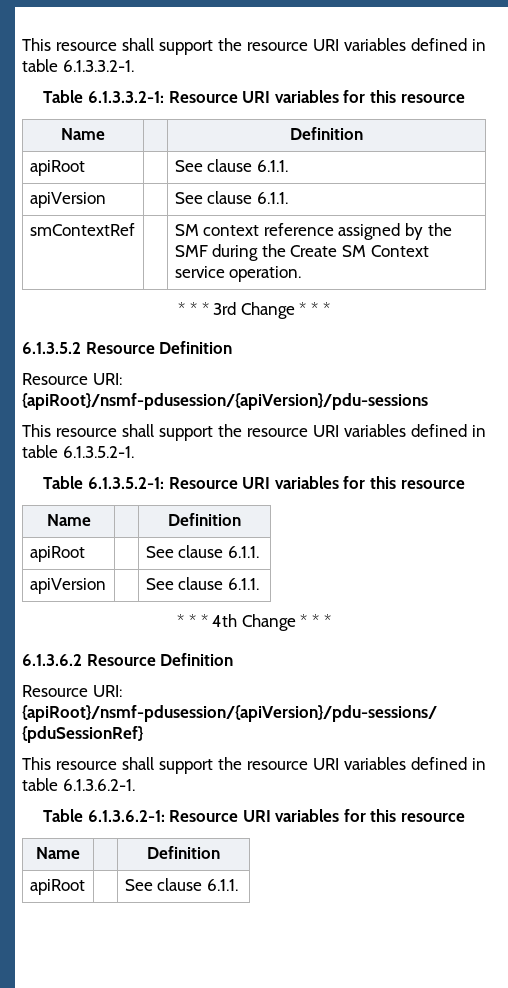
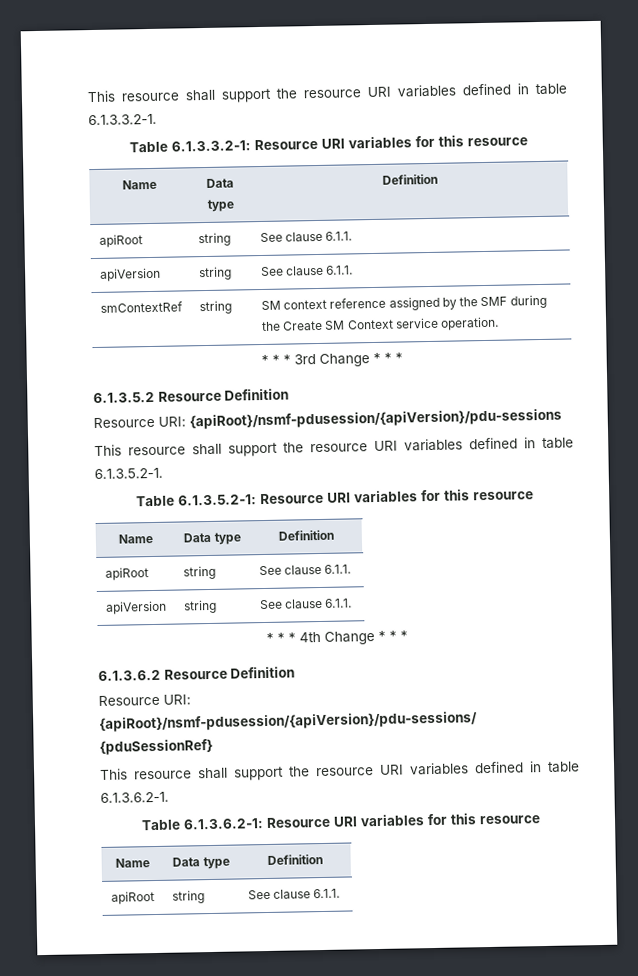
  Table 6.1.3.3.2-1: Resource URI variables for this resource
- Name | | Definition
- apiRoot | | See clause 6.1.1.
- apiVersion | | See clause 6.1.1.
+ Name | Data type | Definition
+ apiRoot | string | See clause 6.1.1.
+ apiVersion | string | See clause 6.1.1.
- smContextRef | | SM context reference assigned by the SMF during the Create SM Context service operation.
+ smContextRef | string | SM context reference assigned by the SMF during the Create SM Context service operation.
  Table 6.1.3.5.2-1: Resource URI variables for this resource
- Name | | Definition
- apiRoot | | See clause 6.1.1.
- apiVersion | | See clause 6.1.1.
+ Name | Data type | Definition
+ apiRoot | string | See clause 6.1.1.
+ apiVersion | string | See clause 6.1.1.
  Table 6.1.3.6.2-1: Resource URI variables for this resource
- Name | | Definition
- apiRoot | | See clause 6.1.1.
+ Name | Data type | Definition
+ apiRoot | string | See clause 6.1.1.

